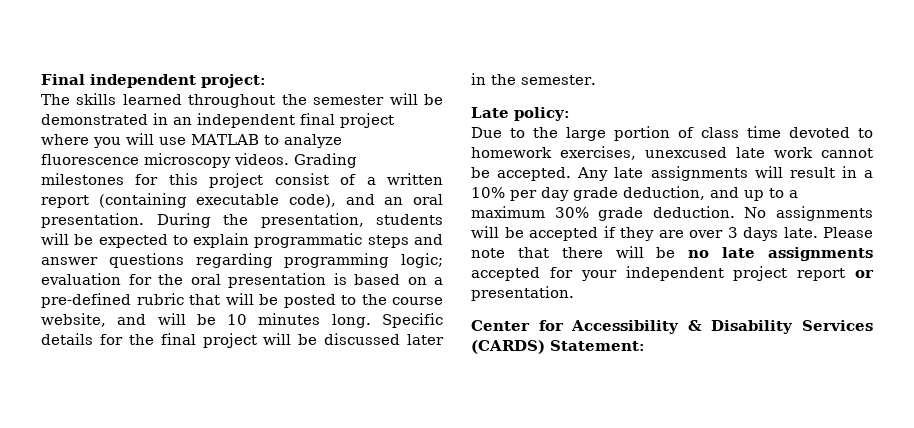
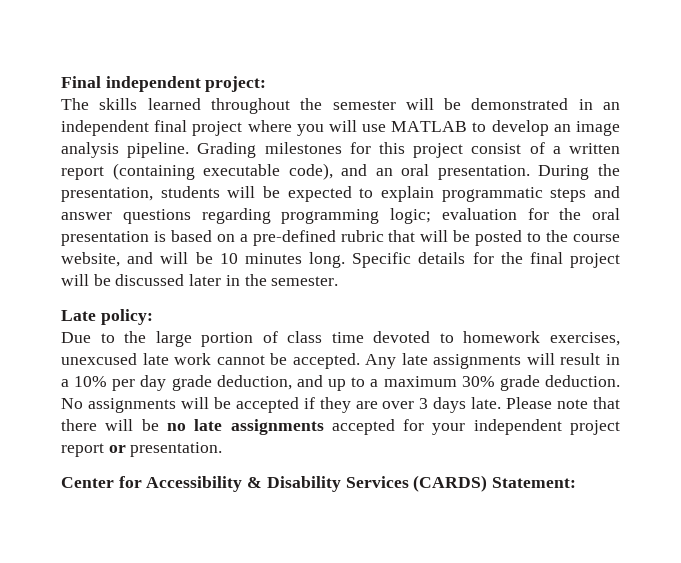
- The skills learned throughout the semester will be demonstrated in an independent final project where you will use MATLAB to analyze fluorescence microscopy videos.
+ The skills learned throughout the semester will be demonstrated in an independent final project where you will use MATLAB to develop an image analysis pipeline.

